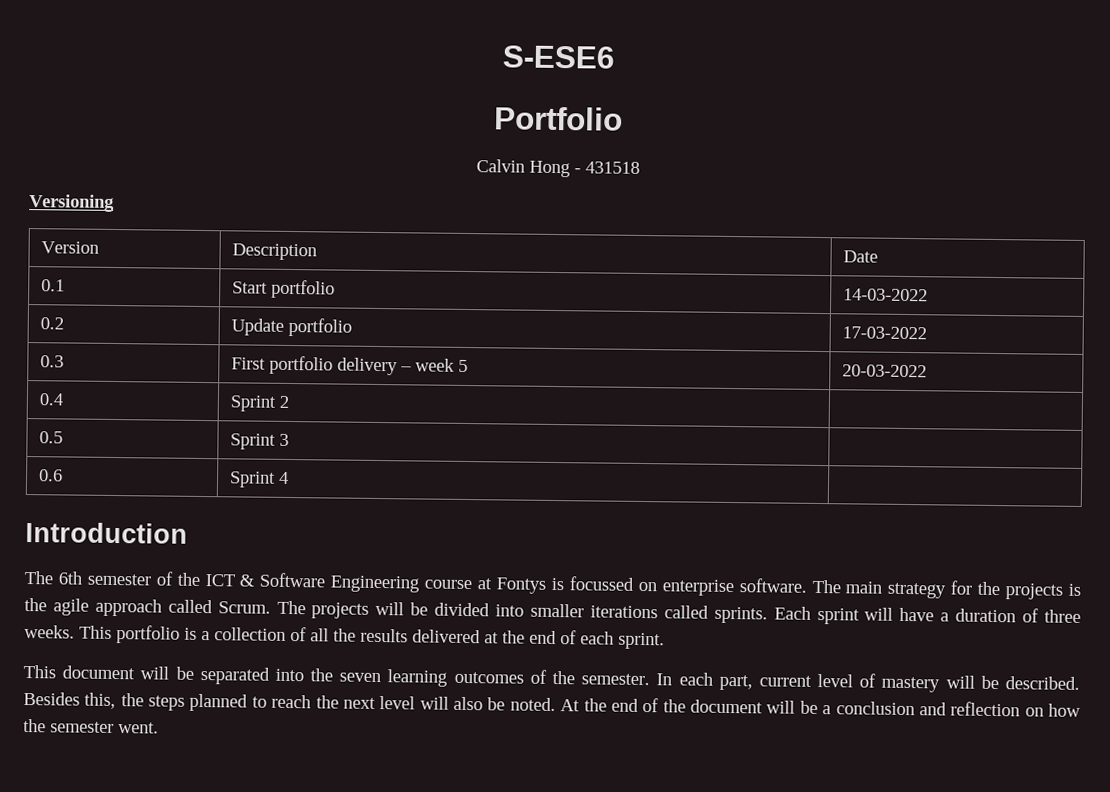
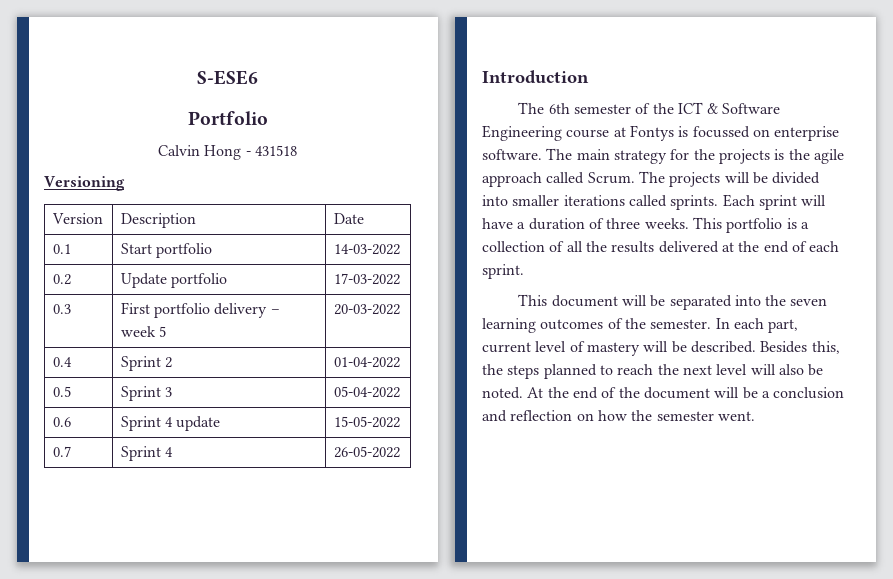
- 0.4 | Sprint 2 |
+ 0.4 | Sprint 2 | 01-04-2022
- 0.5 | Sprint 3 |
+ 0.5 | Sprint 3 | 05-04-2022
- 0.6 | Sprint 4 |
+ 0.6 | Sprint 4 update | 15-05-2022
+ 0.7 | Sprint 4 | 26-05-2022

